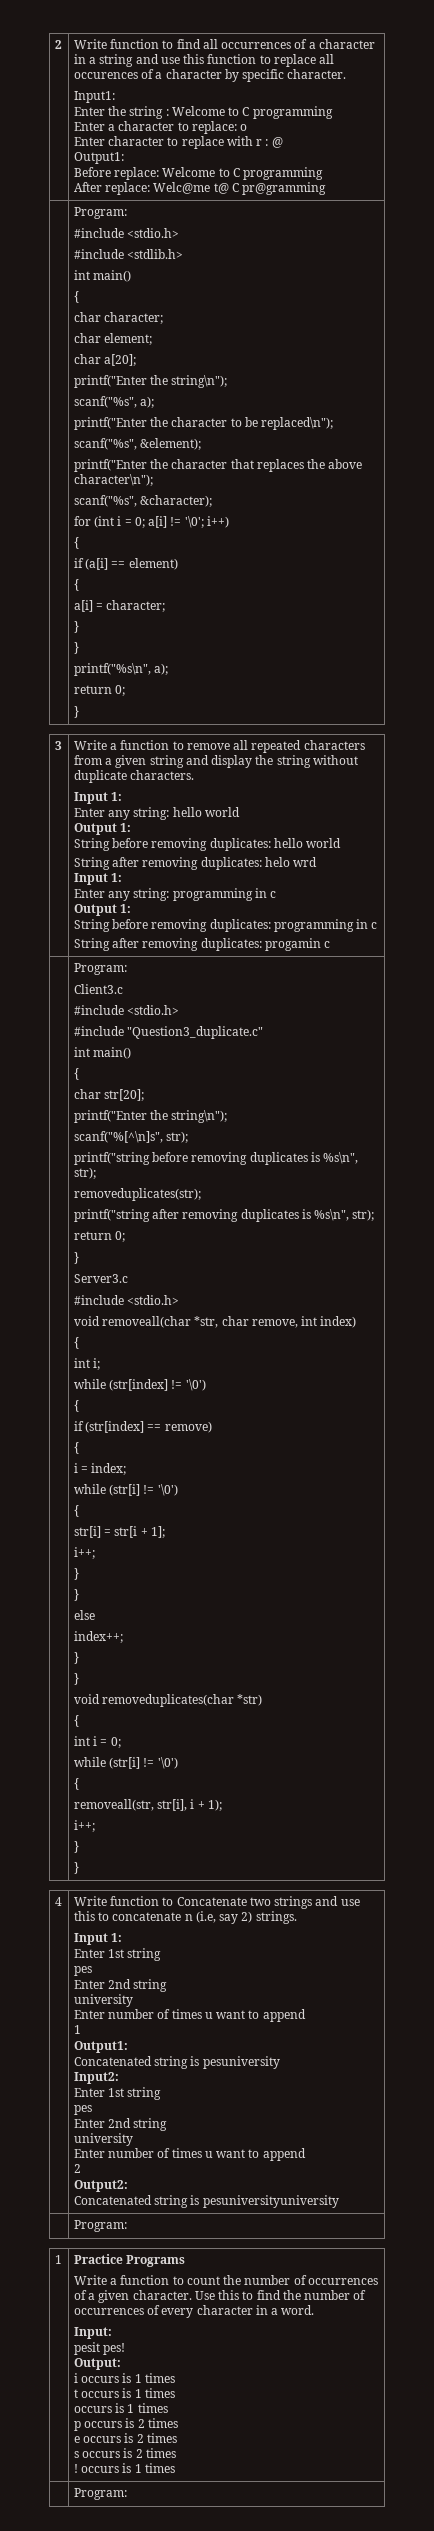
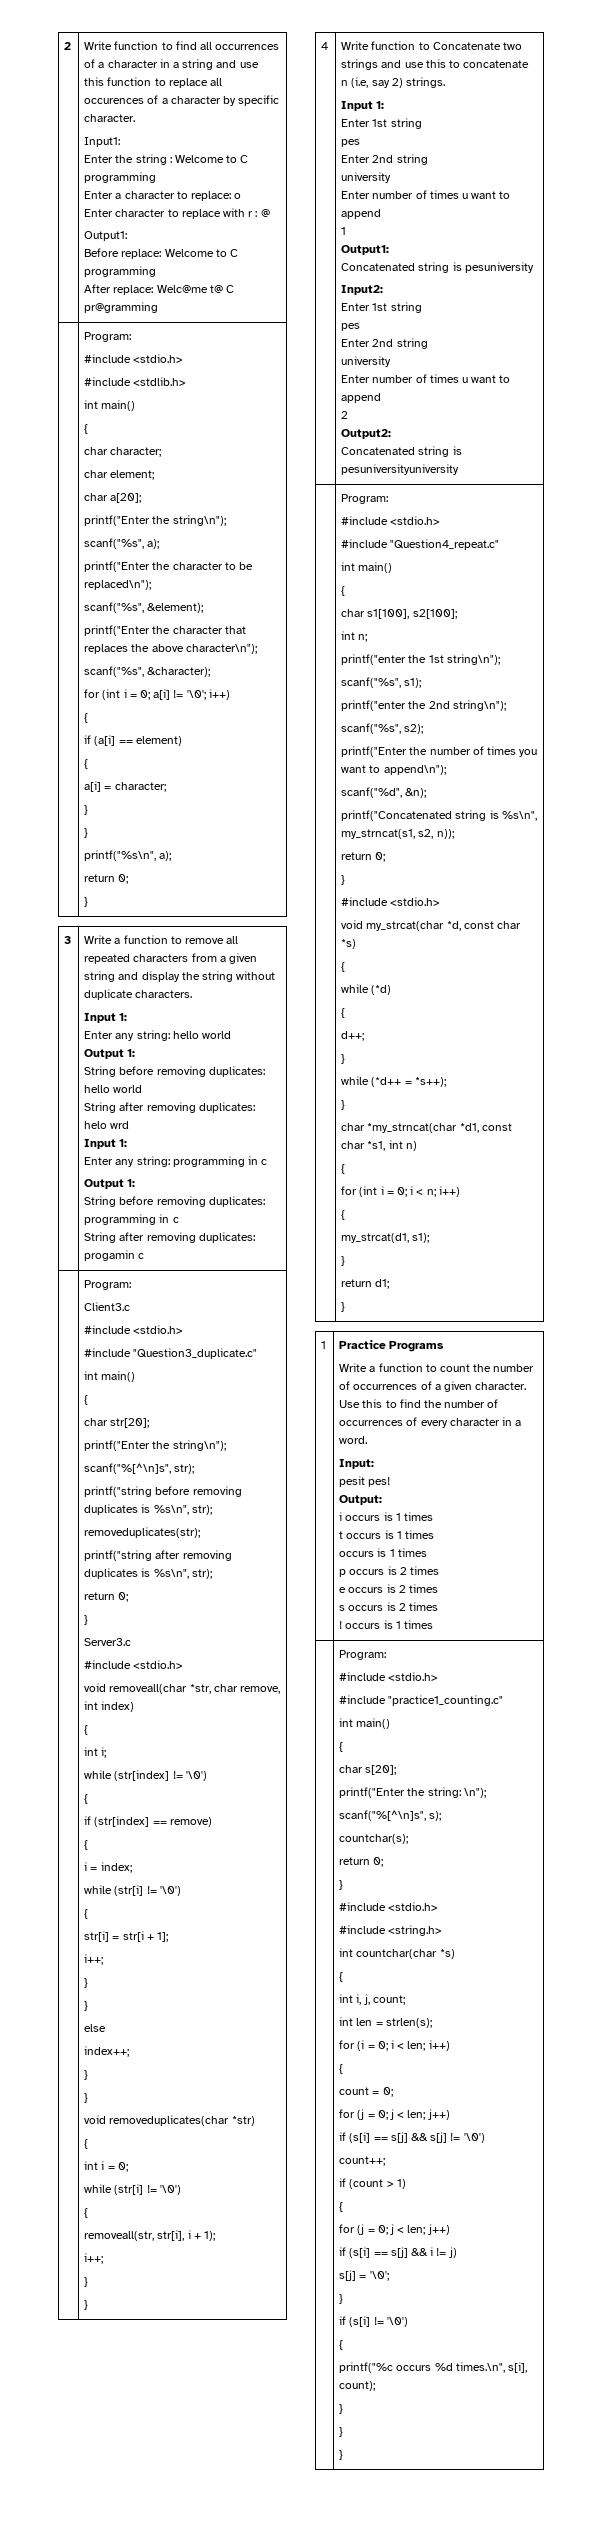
  Concatenated string is pesuniversityuniversity
  | Program:
+ #include <stdio.h>
+ #include "Question4_repeat.c"
+ int main()
+ {
+ char s1[100], s2[100];
+ int n;
+ printf("enter the 1st string\n");
+ scanf("%s", s1);
+ printf("enter the 2nd string\n");
+ scanf("%s", s2);
+ printf("Enter the number of times you want to append\n");
+ scanf("%d", &n);
+ printf("Concatenated string is %s\n", my_strncat(s1, s2, n));
+ return 0;
+ }
+ #include <stdio.h>
+ void my_strcat(char *d, const char *s)
+ {
+ while (*d)
+ {
+ d++;
+ }
+ while (*d++ = *s++);
+ }
+ char *my_strncat(char *d1, const char *s1, int n)
+ {
+ for (int i = 0; i < n; i++)
+ {
+ my_strcat(d1, s1);
+ }
+ return d1;
+ }
  ! occurs is 1 times
  | Program:
+ #include <stdio.h>
+ #include "practice1_counting.c"
+ int main()
+ {
+ char s[20];
+ printf("Enter the string: \n");
+ scanf("%[^\n]s", s);
+ countchar(s);
+ return 0;
+ }
+ #include <stdio.h>
+ #include <string.h>
+ int countchar(char *s)
+ {
+ int i, j, count;
+ int len = strlen(s);
+ for (i = 0; i < len; i++)
+ {
+ count = 0;
+ for (j = 0; j < len; j++)
+ if (s[i] == s[j] && s[j] != '\0')
+ count++;
+ if (count > 1)
+ {
+ for (j = 0; j < len; j++)
+ if (s[i] == s[j] && i != j)
+ s[j] = '\0';
+ }
+ if (s[i] != '\0')
+ {
+ printf("%c occurs %d times.\n", s[i], count);
+ }
+ }
+ }

